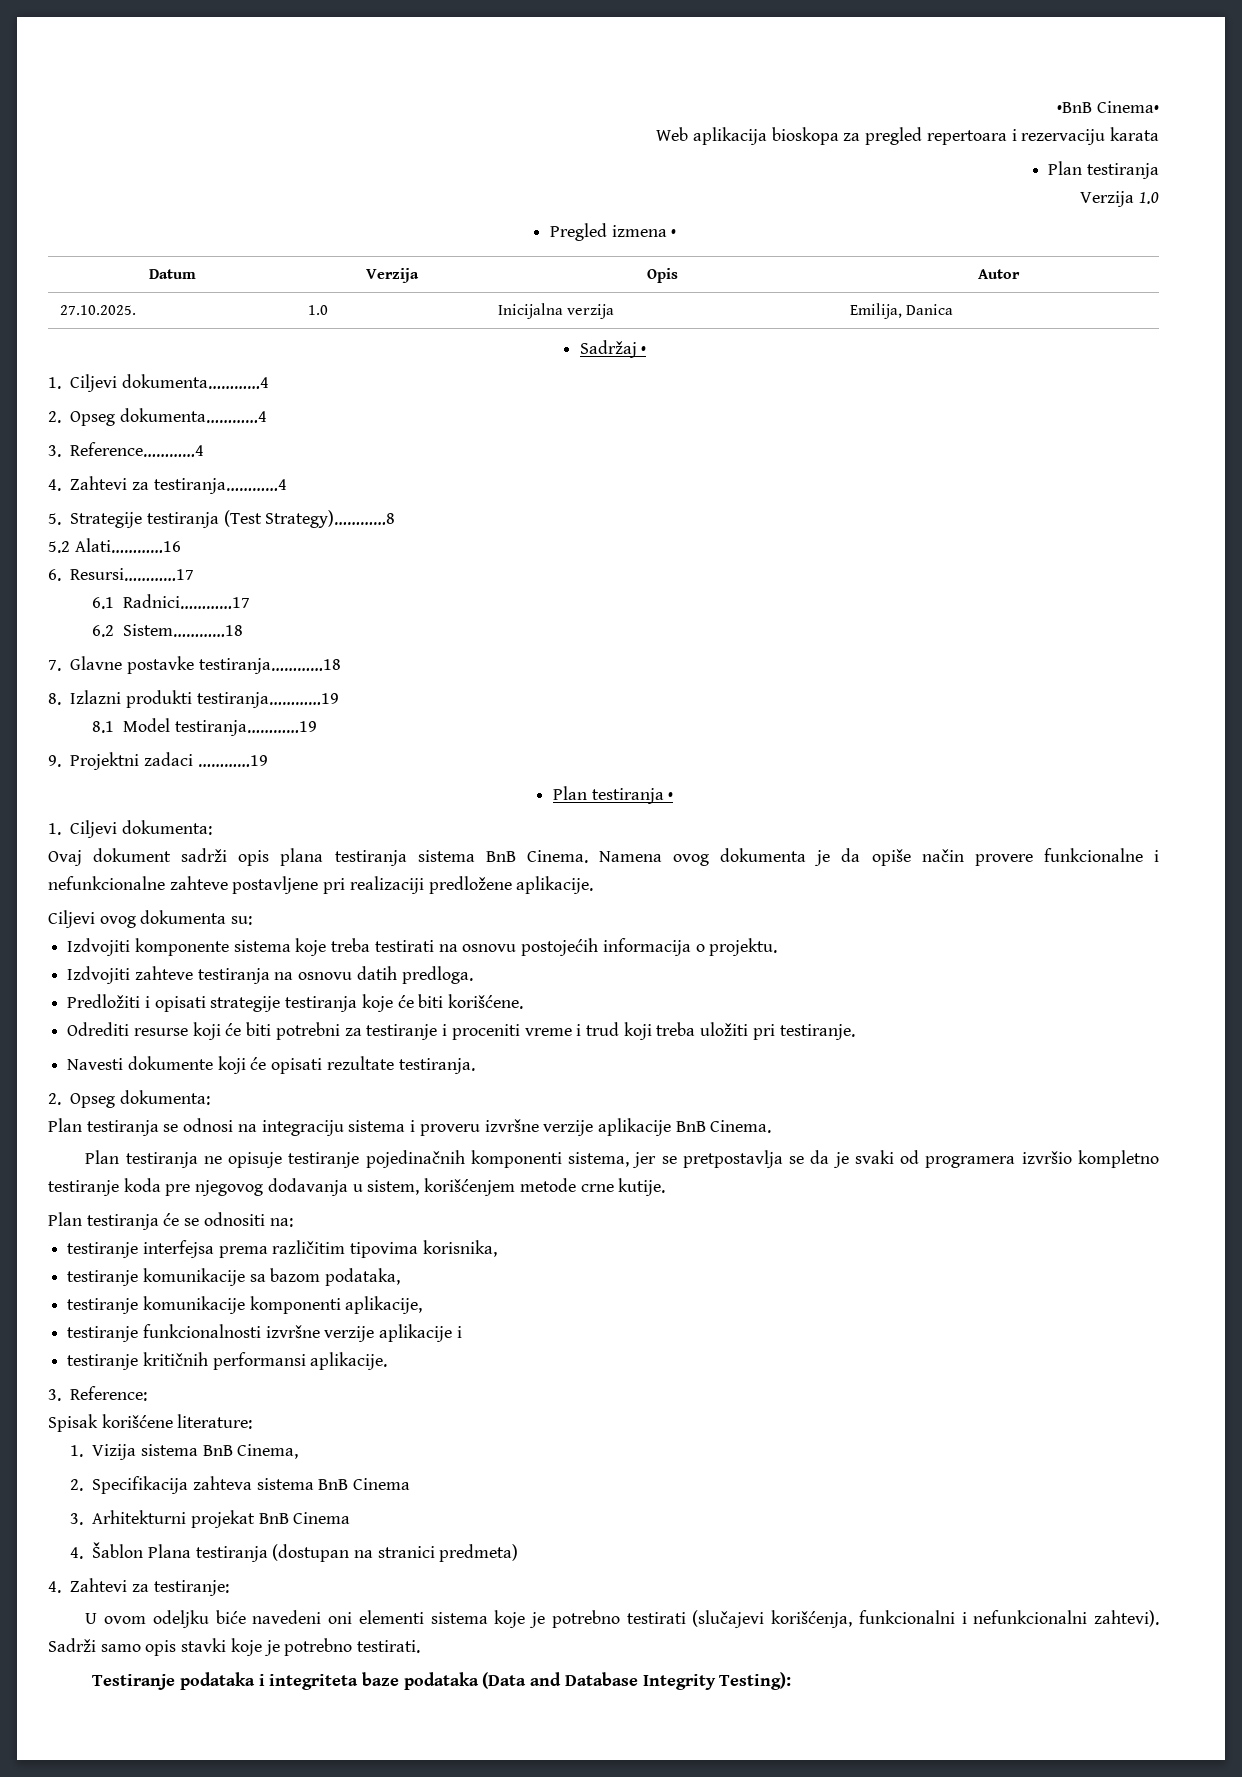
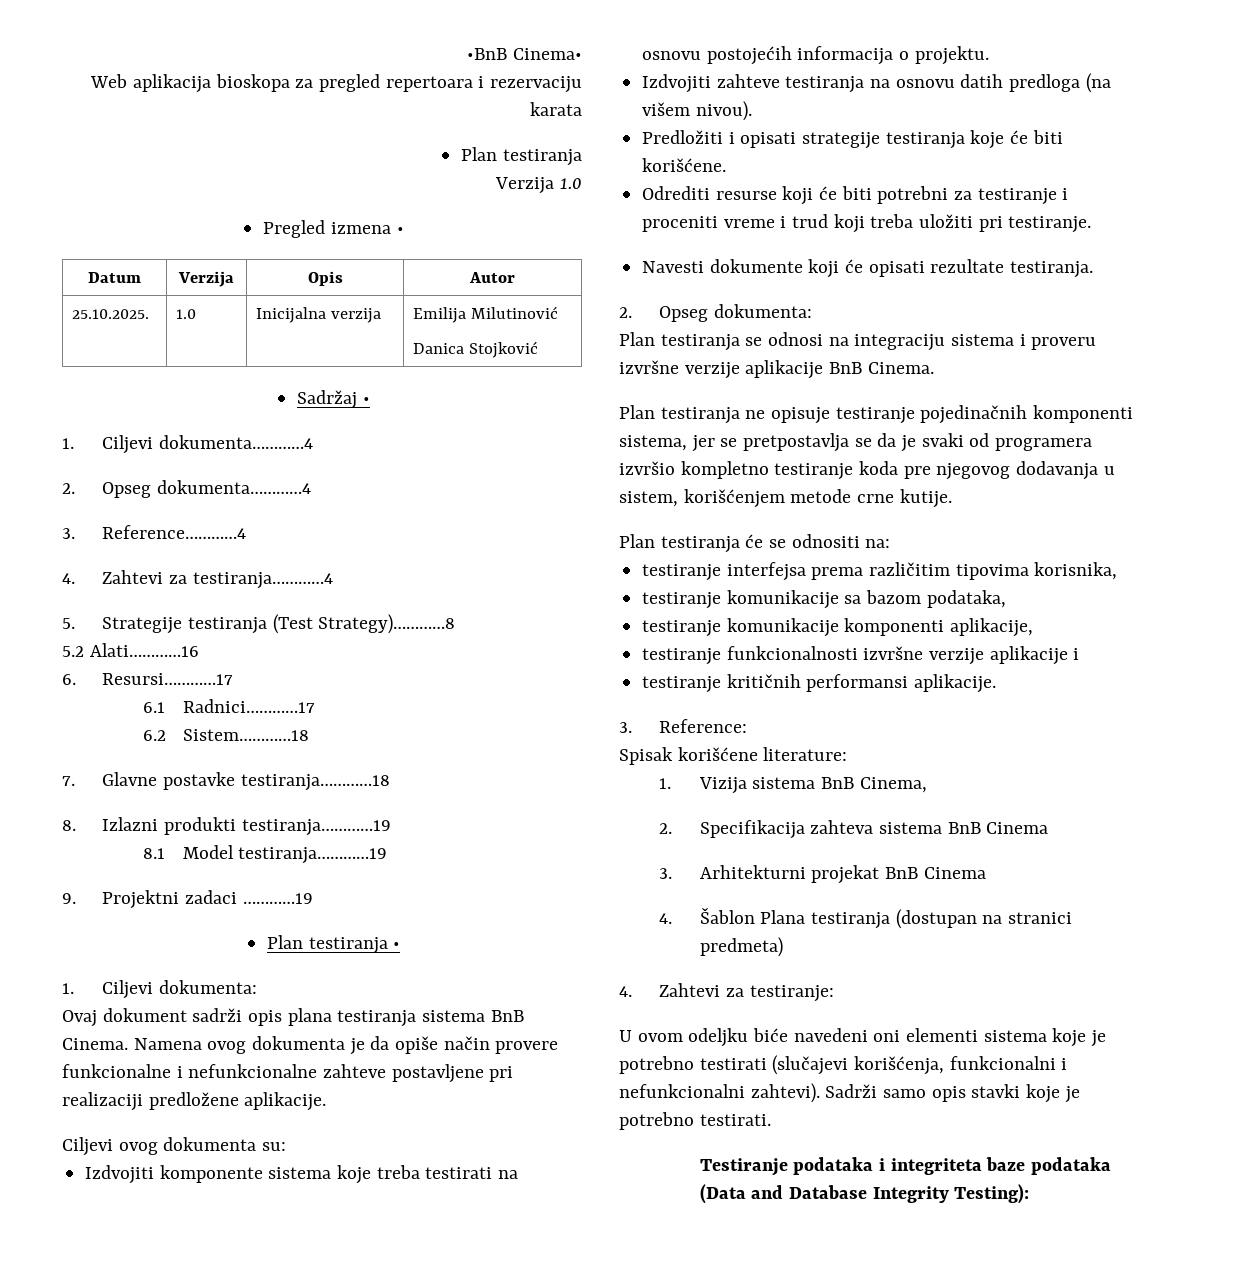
- 27.10.2025. | 1.0 | Inicijalna verzija | Emilija, Danica
+ 25.10.2025. | 1.0 | Inicijalna verzija | Emilija Milutinović
+ Danica Stojković
- Izdvojiti zahteve testiranja na osnovu datih predloga.
+ Izdvojiti zahteve testiranja na osnovu datih predloga (na višem nivou).

